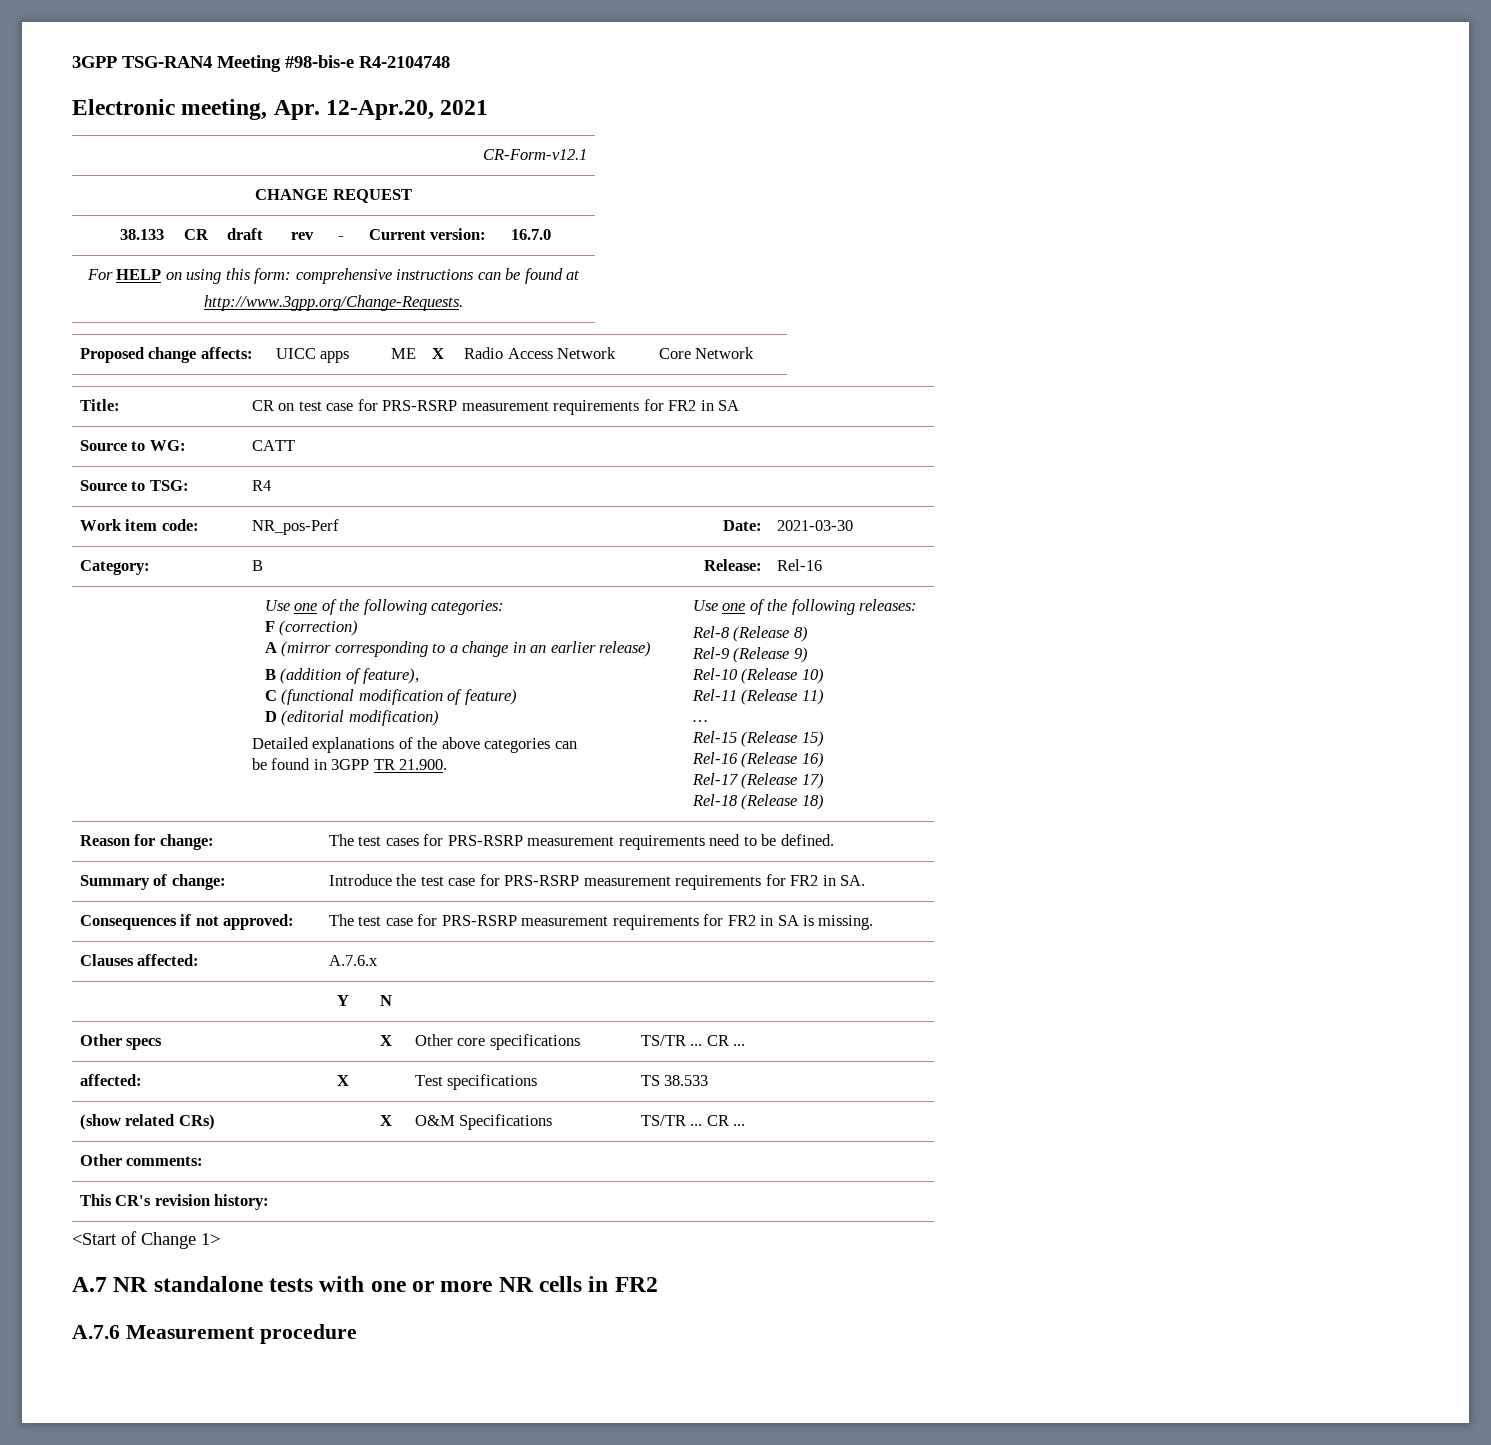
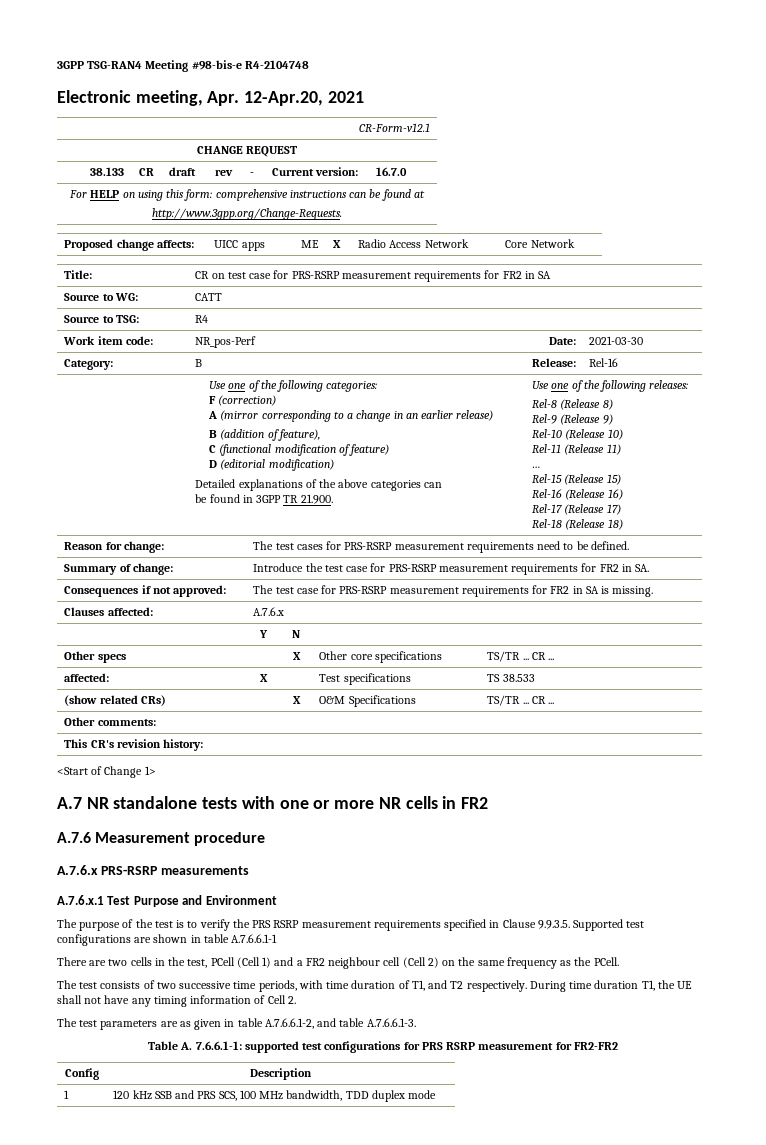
+ A.7.6.x PRS-RSRP measurements
+ A.7.6.x.1 Test Purpose and Environment
+ The purpose of the test is to verify the PRS RSRP measurement requirements specified in Clause 9.9.3.5. Supported test configurations are shown in table A.7.6.6.1-1
+ There are two cells in the test, PCell (Cell 1) and a FR2 neighbour cell (Cell 2) on the same frequency as the PCell.
+ The test consists of two successive time periods, with time duration of T1, and T2 respectively. During time duration T1, the UE shall not have any timing information of Cell 2.
+ The test parameters are as given in table A.7.6.6.1-2, and table A.7.6.6.1-3.
+ Table A. 7.6.6.1-1: supported test configurations for PRS RSRP measurement for FR2-FR2
+ Config | Description
+ 1 | 120 kHz SSB and PRS SCS, 100 MHz bandwidth, TDD duplex mode

